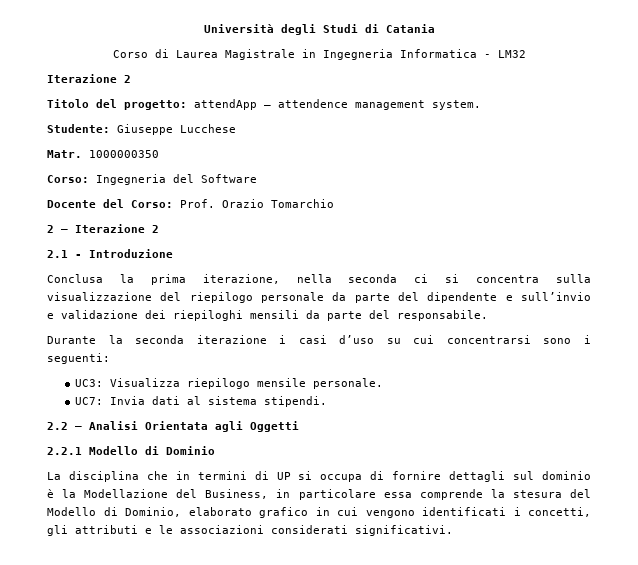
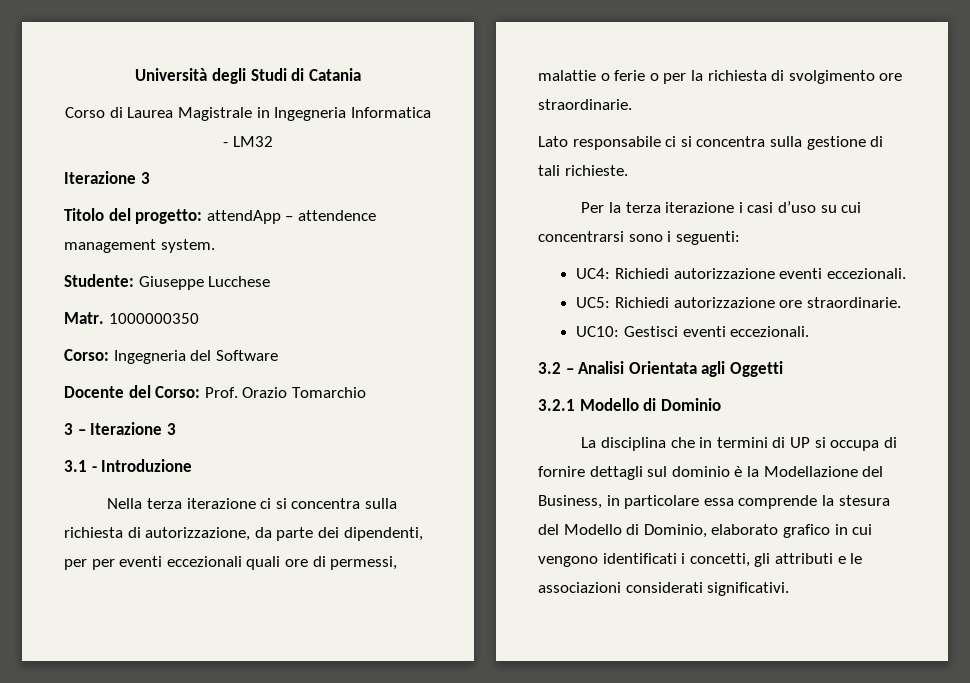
  Corso di Laurea Magistrale in Ingegneria Informatica - LM32
- Iterazione 2
+ Iterazione 3
- 2 – Iterazione 2
- 2.1 - Introduzione
+ 3 – Iterazione 3
+ 3.1 - Introduzione
- Conclusa la prima iterazione, nella seconda ci si concentra sulla visualizzazione del riepilogo personale da parte del dipendente e sull’invio e validazione dei riepiloghi mensili da parte del responsabile.
- Durante la seconda iterazione i casi d’uso su cui concentrarsi sono i seguenti:
+ Nella terza iterazione ci si concentra sulla richiesta di autorizzazione, da parte dei dipendenti, per per eventi eccezionali quali ore di permessi, malattie o ferie o per la richiesta di svolgimento ore straordinarie.
+ Lato responsabile ci si concentra sulla gestione di tali richieste.
+ Per la terza iterazione i casi d’uso su cui concentrarsi sono i seguenti:
- UC3: Visualizza riepilogo mensile personale.
- UC7: Invia dati al sistema stipendi.
- 2.2 – Analisi Orientata agli Oggetti
+ UC4: Richiedi autorizzazione eventi eccezionali.
+ UC5: Richiedi autorizzazione ore straordinarie.
+ UC10: Gestisci eventi eccezionali.
+ 3.2 – Analisi Orientata agli Oggetti
- 2.2.1 Modello di Dominio
+ 3.2.1 Modello di Dominio

